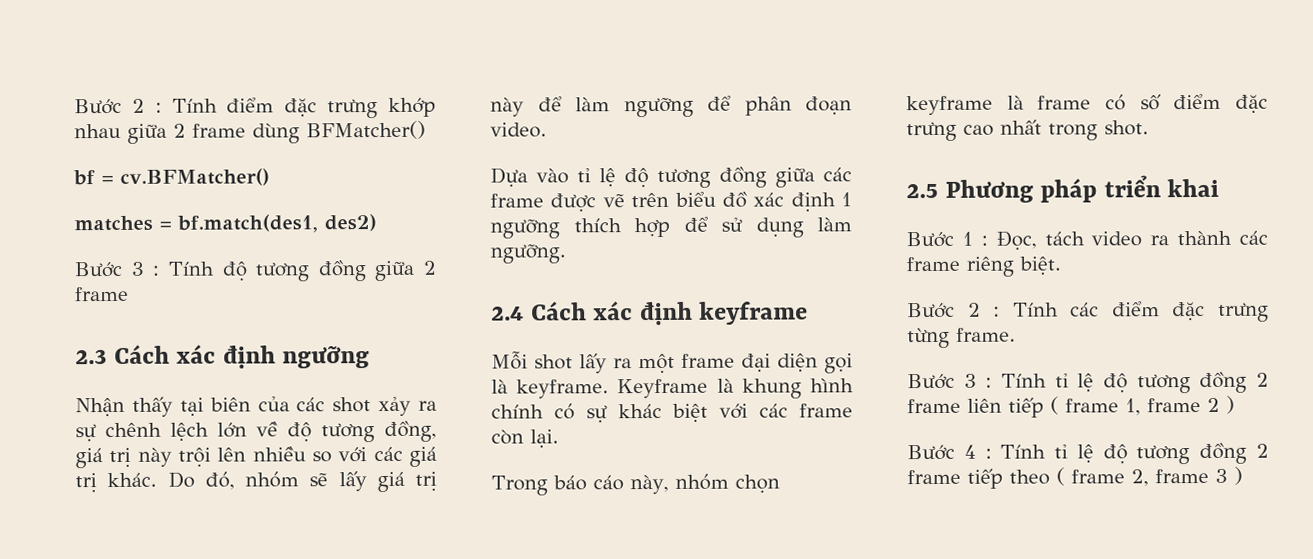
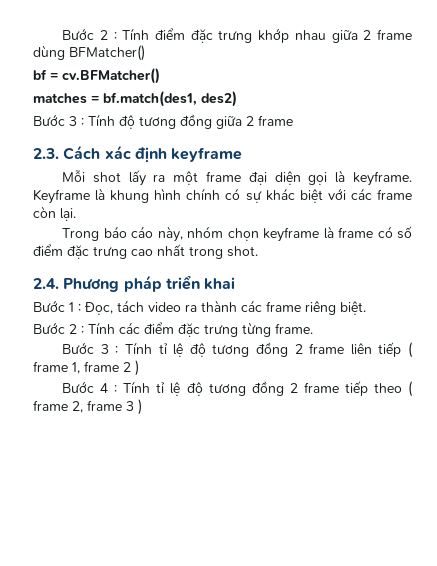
- 2.3 Cách xác định ngưỡng
- Nhận thấy tại biên của các shot xảy ra sự chênh lệch lớn về độ tương đồng, giá trị này trội lên nhiều so với các giá trị khác. Do đó, nhóm sẽ lấy giá trị này để làm ngưỡng để phân đoạn video.
- Dựa vào tỉ lệ độ tương đồng giữa các frame được vẽ trên biểu đồ xác định 1 ngưỡng thích hợp để sử dụng làm ngưỡng.
- 2.4 Cách xác định keyframe
+ 2.3. Cách xác định keyframe
- 2.5 Phương pháp triển khai
+ 2.4. Phương pháp triển khai

